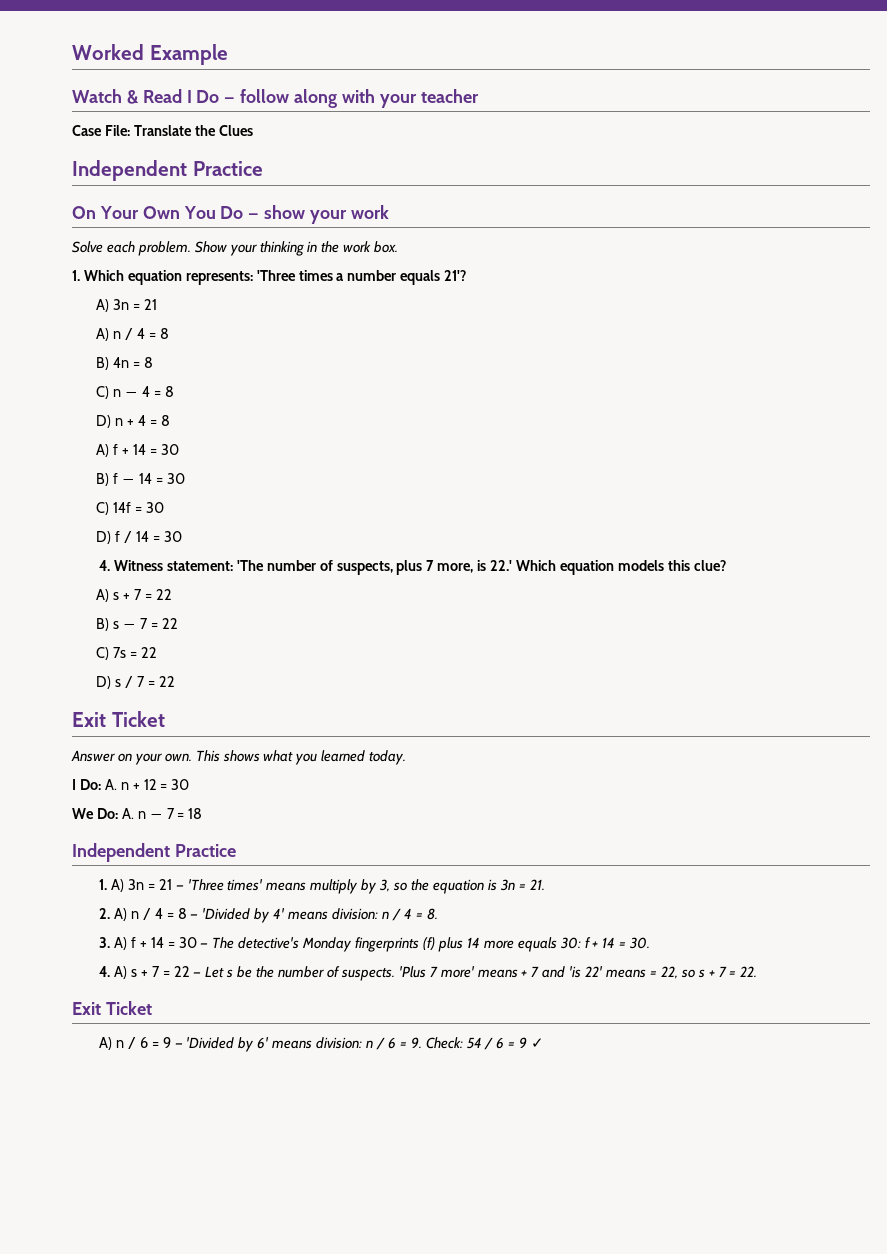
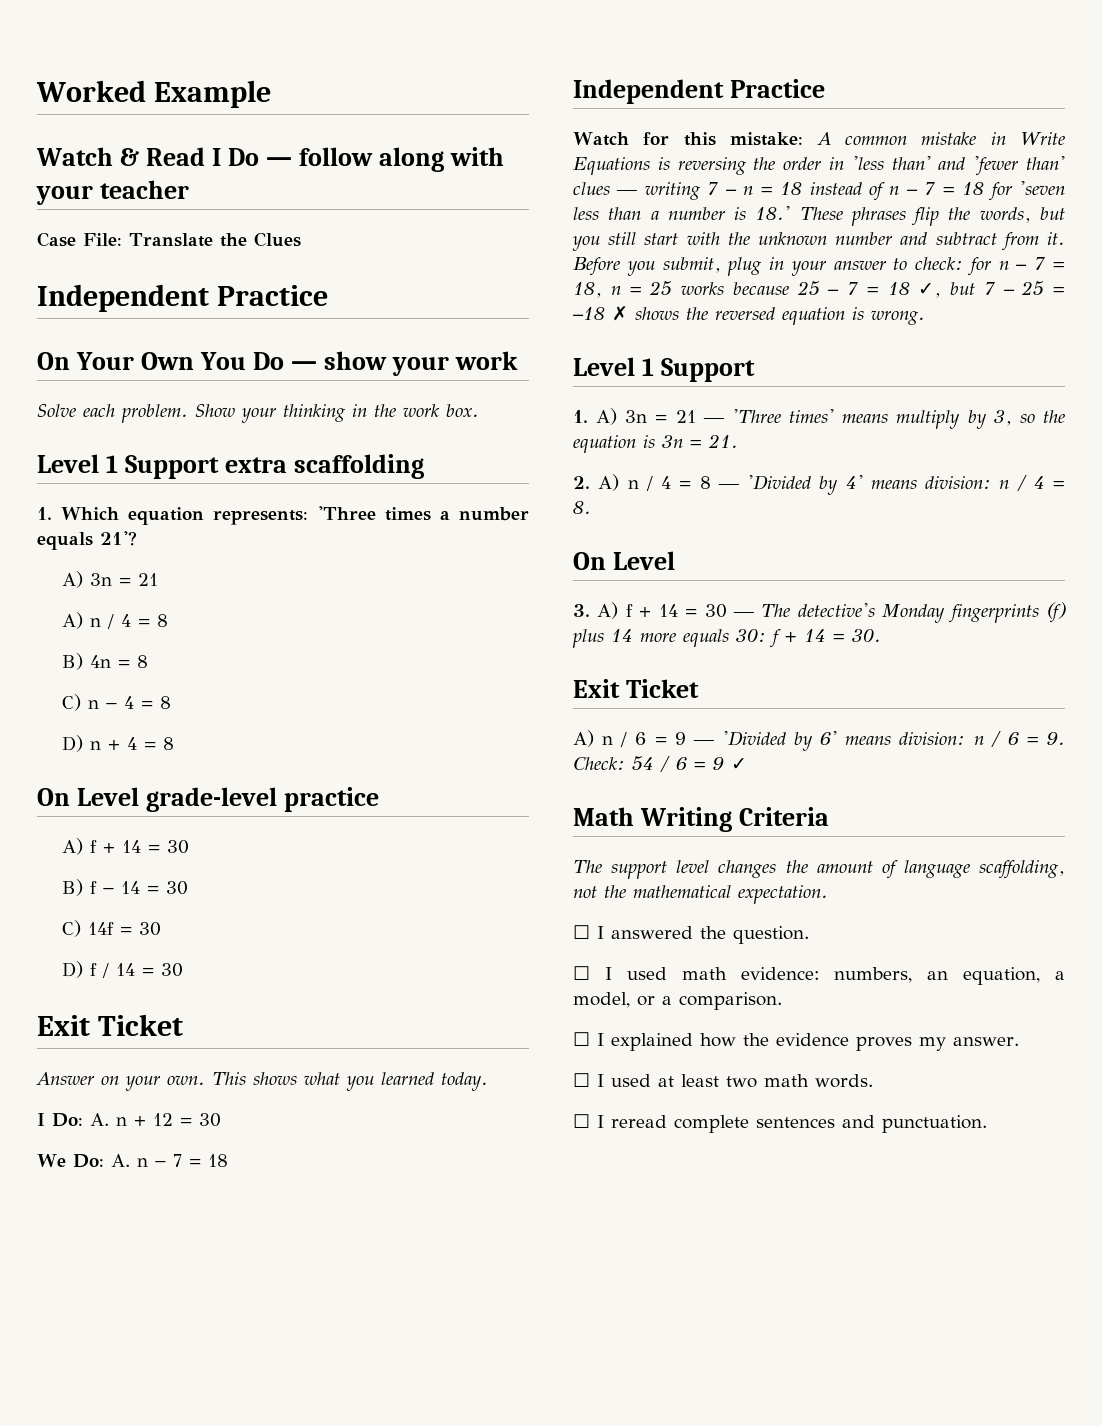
+ Level 1 Support extra scaffolding
+ On Level grade-level practice
- 4. Witness statement: 'The number of suspects, plus 7 more, is 22.' Which equation models this clue?
- A) s + 7 = 22
- B) s − 7 = 22
- C) 7s = 22
- D) s / 7 = 22
+ Watch for this mistake: A common mistake in Write Equations is reversing the order in 'less than' and 'fewer than' clues — writing 7 − n = 18 instead of n − 7 = 18 for 'seven less than a number is 18.' These phrases flip the words, but you still start with the unknown number and subtract from it. Before you submit, plug in your answer to check: for n − 7 = 18, n = 25 works because 25 − 7 = 18 ✓, but 7 − 25 = −18 ✗ shows the reversed equation is wrong.
+ Level 1 Support
  2. A) n / 4 = 8 — 'Divided by 4' means division: n / 4 = 8.
+ On Level
- 4. A) s + 7 = 22 — Let s be the number of suspects. 'Plus 7 more' means + 7 and 'is 22' means = 22, so s + 7 = 22.
+ Math Writing Criteria
+ The support level changes the amount of language scaffolding, not the mathematical expectation.
+ ☐ I answered the question.
+ ☐ I used math evidence: numbers, an equation, a model, or a comparison.
+ ☐ I explained how the evidence proves my answer.
+ ☐ I used at least two math words.
+ ☐ I reread complete sentences and punctuation.

